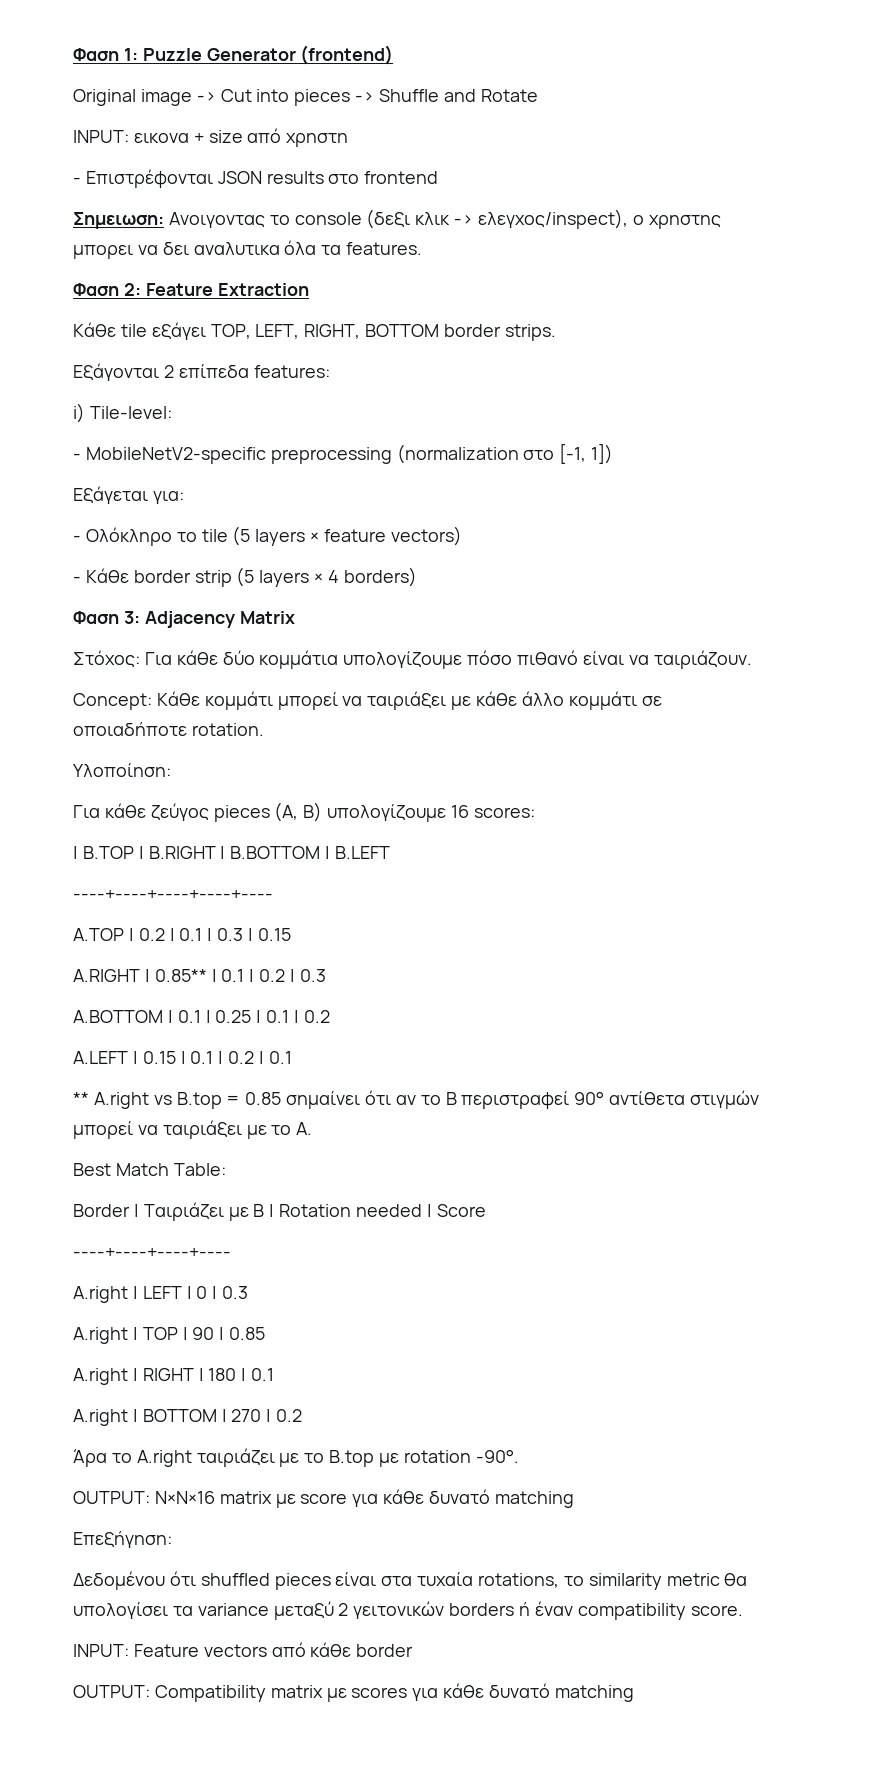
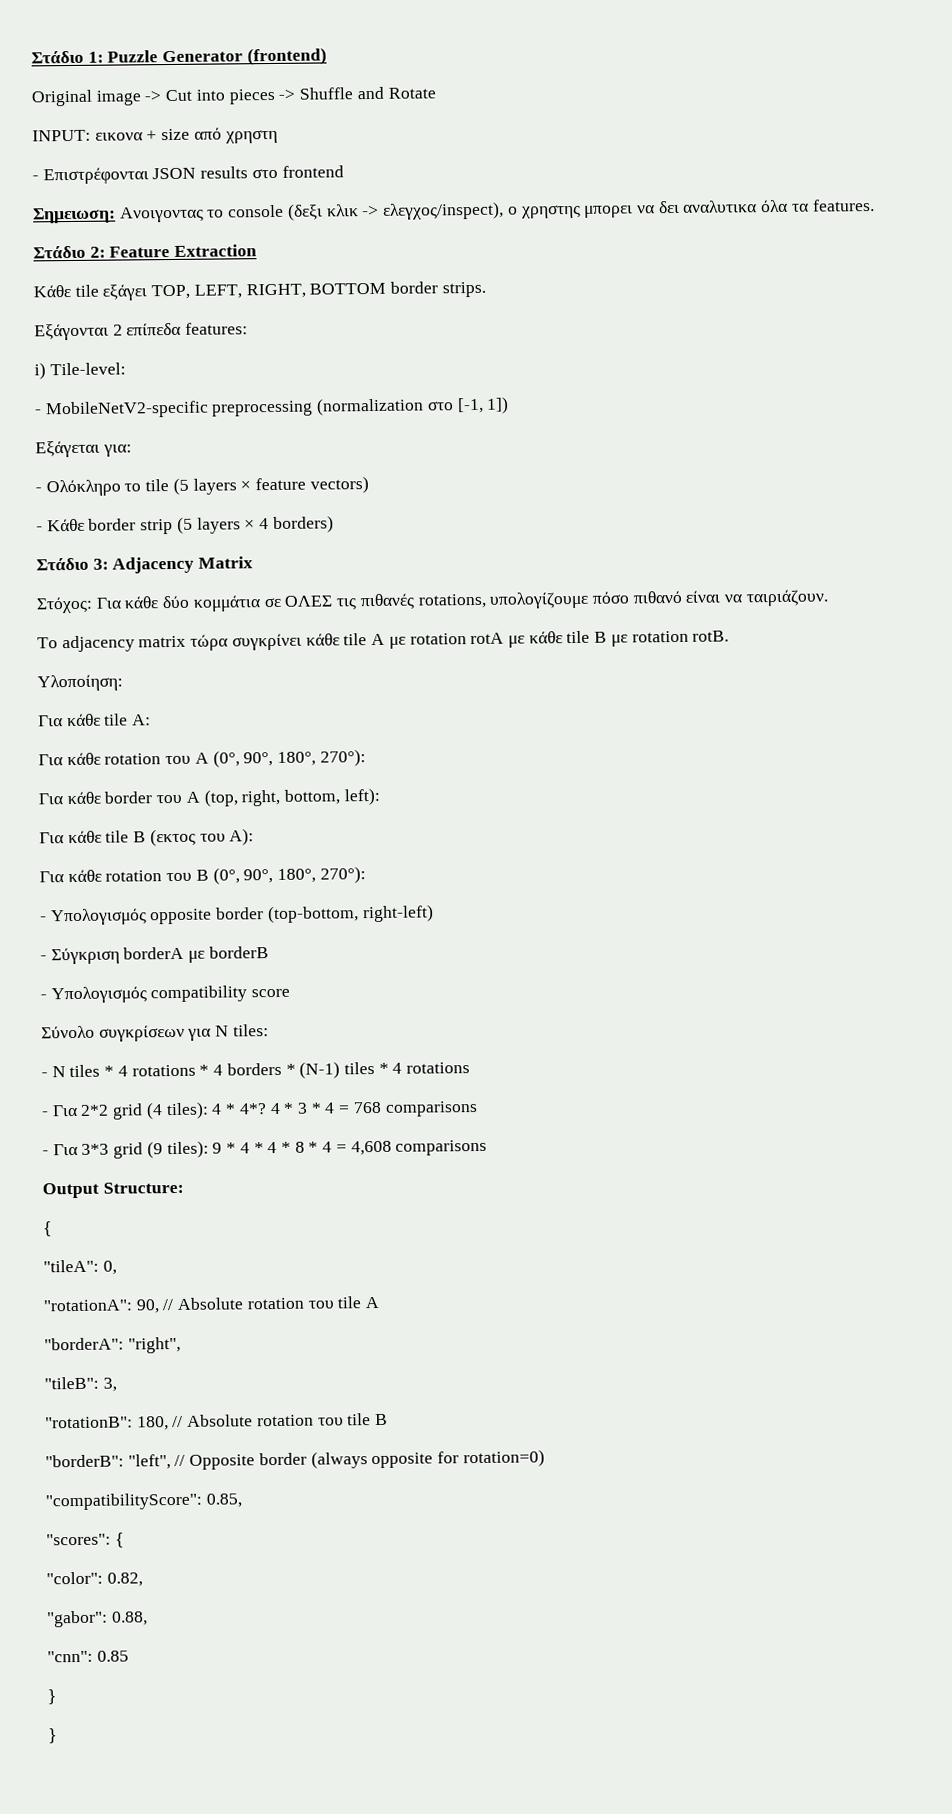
- Φαση 1: Puzzle Generator (frontend)
+ Στάδιο 1: Puzzle Generator (frontend)
- Φαση 2: Feature Extraction
+ Στάδιο 2: Feature Extraction
- Φαση 3: Adjacency Matrix
+ Στάδιο 3: Adjacency Matrix
- Στόχος: Για κάθε δύο κομμάτια υπολογίζουμε πόσο πιθανό είναι να ταιριάζουν.
+ Στόχος: Για κάθε δύο κομμάτια σε ΟΛΕΣ τις πιθανές rotations, υπολογίζουμε πόσο πιθανό είναι να ταιριάζουν.
- Concept: Κάθε κομμάτι μπορεί να ταιριάξει με κάθε άλλο κομμάτι σε οποιαδήποτε rotation.
+ Το adjacency matrix τώρα συγκρίνει κάθε tile A με rotation rotA με κάθε tile B με rotation rotB.
  Υλοποίηση:
- Για κάθε ζεύγος pieces (A, B) υπολογίζουμε 16 scores:
- | B.TOP | B.RIGHT | B.BOTTOM | B.LEFT
- ----+----+----+----+----
- A.TOP | 0.2 | 0.1 | 0.3 | 0.15
- A.RIGHT | 0.85** | 0.1 | 0.2 | 0.3
- A.BOTTOM | 0.1 | 0.25 | 0.1 | 0.2
- A.LEFT | 0.15 | 0.1 | 0.2 | 0.1
- ** A.right vs B.top = 0.85 σημαίνει ότι αν το Β περιστραφεί 90° αντίθετα στιγμών μπορεί να ταιριάξει με το Α.
- Best Match Table:
- Border | Ταιριάζει με Β | Rotation needed | Score
- ----+----+----+----
- A.right | LEFT | 0 | 0.3
- A.right | TOP | 90 | 0.85
- A.right | RIGHT | 180 | 0.1
- A.right | BOTTOM | 270 | 0.2
- Άρα το A.right ταιριάζει με το B.top με rotation -90°.
- OUTPUT: N×N×16 matrix με score για κάθε δυνατό matching
- Επεξήγηση:
- Δεδομένου ότι shuffled pieces είναι στα τυχαία rotations, το similarity metric θα υπολογίσει τα variance μεταξύ 2 γειτονικών borders ή έναν compatibility score.
- INPUT: Feature vectors από κάθε border
- OUTPUT: Compatibility matrix με scores για κάθε δυνατό matching
+ Για κάθε tile A:
+ Για κάθε rotation του A (0°, 90°, 180°, 270°):
+ Για κάθε border του A (top, right, bottom, left):
+ Για κάθε tile B (εκτος του A):
+ Για κάθε rotation του B (0°, 90°, 180°, 270°):
+ - Υπολογισμός opposite border (top-bottom, right-left)
+ - Σύγκριση borderA με borderB
+ - Υπολογισμός compatibility score
+ Σύνολο συγκρίσεων για N tiles:
+ - N tiles * 4 rotations * 4 borders * (N-1) tiles * 4 rotations
+ - Για 2*2 grid (4 tiles): 4 * 4*? 4 * 3 * 4 = 768 comparisons
+ - Για 3*3 grid (9 tiles): 9 * 4 * 4 * 8 * 4 = 4,608 comparisons
+ Output Structure:
+ {
+ "tileA": 0,
+ "rotationA": 90, // Absolute rotation του tile A
+ "borderA": "right",
+ "tileB": 3,
+ "rotationB": 180, // Absolute rotation του tile B
+ "borderB": "left", // Opposite border (always opposite for rotation=0)
+ "compatibilityScore": 0.85,
+ "scores": {
+ "color": 0.82,
+ "gabor": 0.88,
+ "cnn": 0.85
+ }
+ }

